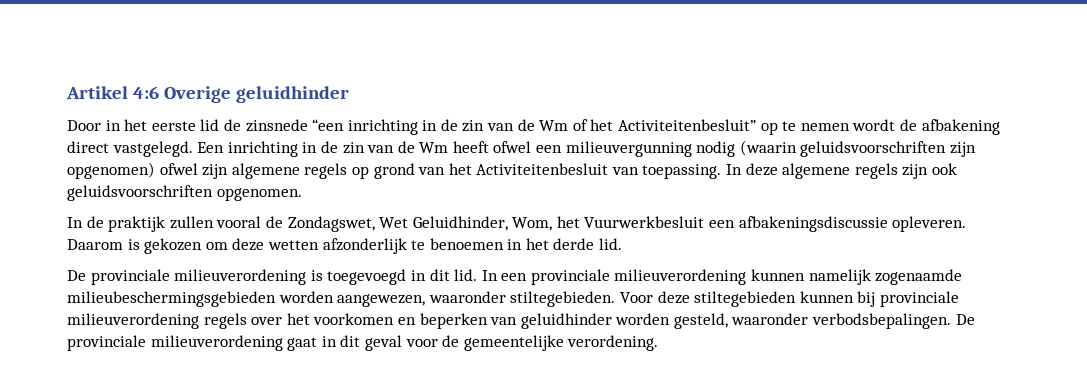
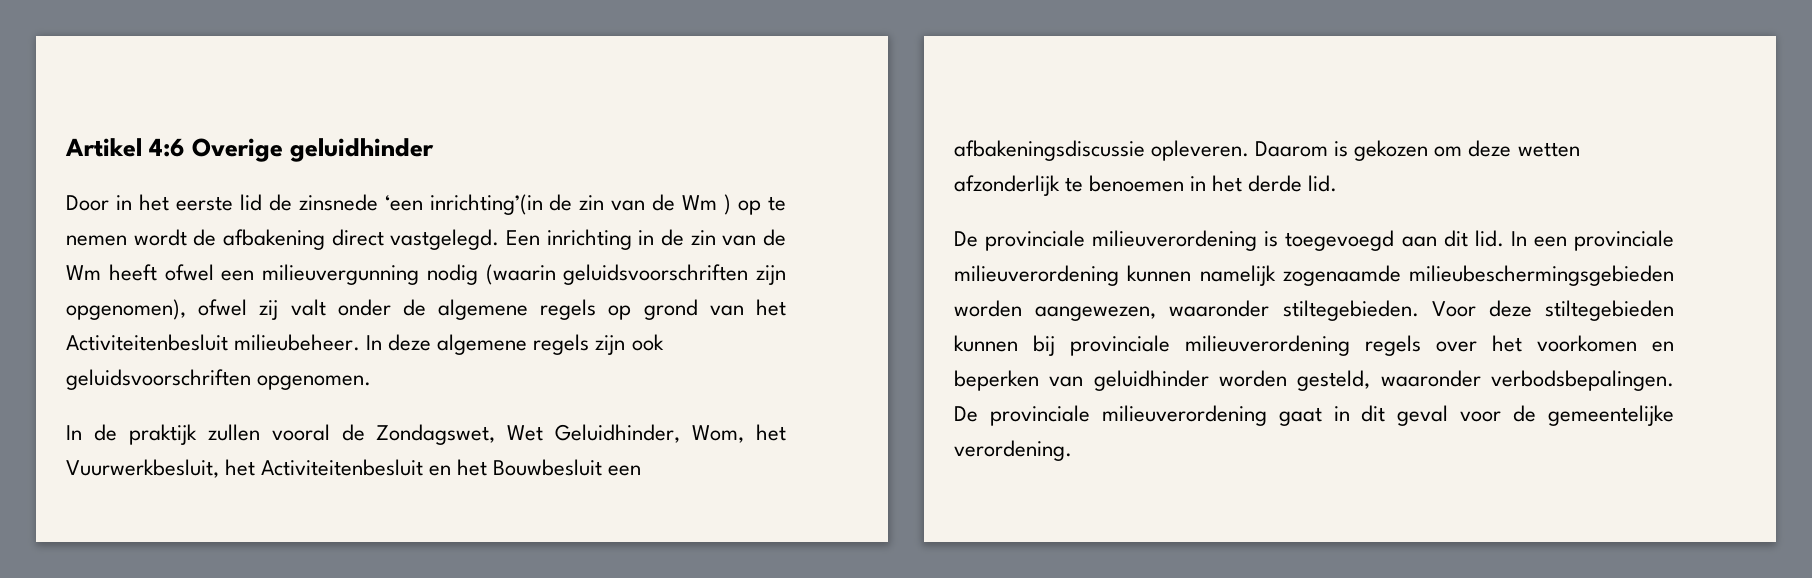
- Door in het eerste lid de zinsnede “een inrichting in de zin van de Wm of het Activiteitenbesluit” op te nemen wordt de afbakening direct vastgelegd.
+ Door in het eerste lid de zinsnede ‘een inrichting’(in de zin van de Wm ) op te nemen wordt de afbakening direct vastgelegd.
- Een inrichting in de zin van de Wm heeft ofwel een milieuvergunning nodig (waarin geluidsvoorschriften zijn opgenomen) ofwel zijn algemene regels op grond van het Activiteitenbesluit van toepassing.
+ Een inrichting in de zin van de Wm heeft ofwel een milieuvergunning nodig (waarin geluidsvoorschriften zijn opgenomen), ofwel zij valt onder de algemene regels op grond van het Activiteitenbesluit milieubeheer.
- In de praktijk zullen vooral de Zondagswet, Wet Geluidhinder, Wom, het Vuurwerkbesluit een afbakeningsdiscussie opleveren.
+ In de praktijk zullen vooral de Zondagswet, Wet Geluidhinder, Wom, het Vuurwerkbesluit, het Activiteitenbesluit en het Bouwbesluit een afbakeningsdiscussie opleveren.
- De provinciale milieuverordening is toegevoegd in dit lid.
+ De provinciale milieuverordening is toegevoegd aan dit lid.

